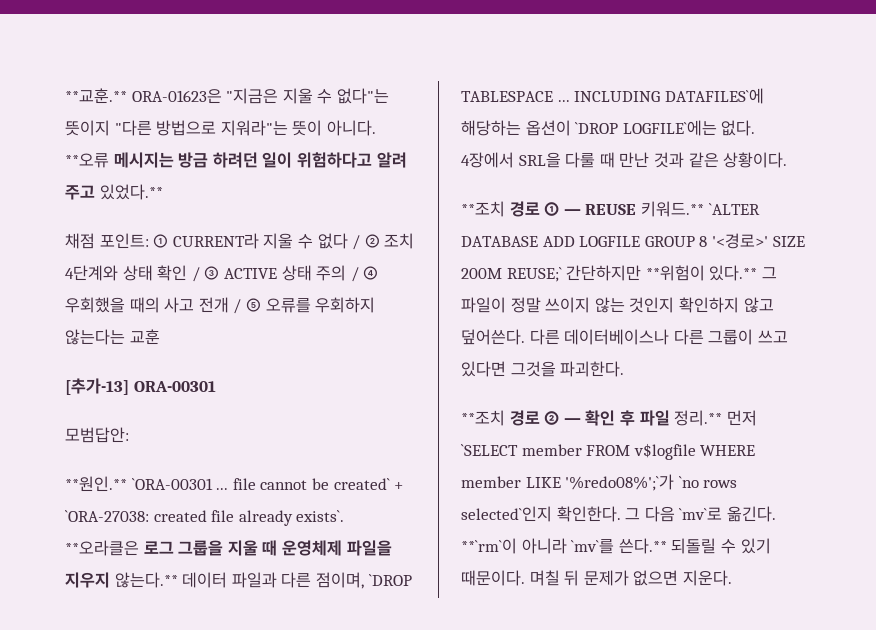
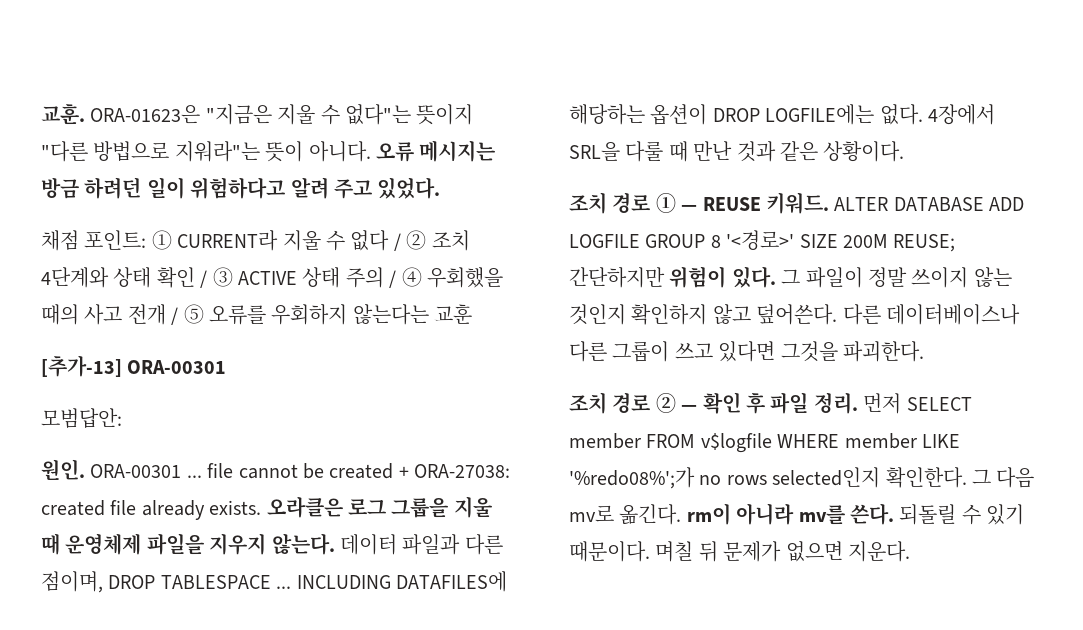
- **교훈.** ORA-01623은 "지금은 지울 수 없다"는 뜻이지 "다른 방법으로 지워라"는 뜻이 아니다.
+ 교훈. ORA-01623은 "지금은 지울 수 없다"는 뜻이지 "다른 방법으로 지워라"는 뜻이 아니다.
- **오류 메시지는 방금 하려던 일이 위험하다고 알려 주고 있었다.**
+ 오류 메시지는 방금 하려던 일이 위험하다고 알려 주고 있었다.
- **원인.** `ORA-00301 ... file cannot be created` + `ORA-27038: created file already exists`. **오라클은 로그 그룹을 지울 때 운영체제 파일을 지우지 않는다.** 데이터 파일과 다른 점이며, `DROP TABLESPACE ...
+ 원인. ORA-00301 ... file cannot be created + ORA-27038: created file already exists. 오라클은 로그 그룹을 지울 때 운영체제 파일을 지우지 않는다. 데이터 파일과 다른 점이며, DROP TABLESPACE ...
- INCLUDING DATAFILES`에 해당하는 옵션이 `DROP LOGFILE`에는 없다.
+ INCLUDING DATAFILES에 해당하는 옵션이 DROP LOGFILE에는 없다.
- **조치 경로 ① — REUSE 키워드.** `ALTER DATABASE ADD LOGFILE GROUP 8 '<경로>' SIZE 200M REUSE;` 간단하지만 **위험이 있다.** 그 파일이 정말 쓰이지 않는 것인지 확인하지 않고 덮어쓴다.
+ 조치 경로 ① — REUSE 키워드. ALTER DATABASE ADD LOGFILE GROUP 8 '<경로>' SIZE 200M REUSE; 간단하지만 위험이 있다. 그 파일이 정말 쓰이지 않는 것인지 확인하지 않고 덮어쓴다.
- **조치 경로 ② — 확인 후 파일 정리.** 먼저 `SELECT member FROM v$logfile WHERE member LIKE '%redo08%';`가 `no rows selected`인지 확인한다. 그 다음 `mv`로 옮긴다. **`rm`이 아니라 `mv`를 쓴다.** 되돌릴 수 있기 때문이다.
+ 조치 경로 ② — 확인 후 파일 정리. 먼저 SELECT member FROM v$logfile WHERE member LIKE '%redo08%';가 no rows selected인지 확인한다. 그 다음 mv로 옮긴다. rm이 아니라 mv를 쓴다. 되돌릴 수 있기 때문이다.

